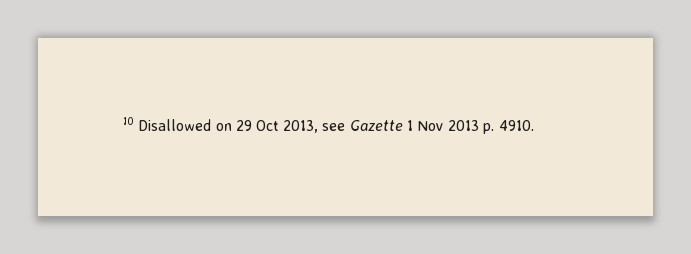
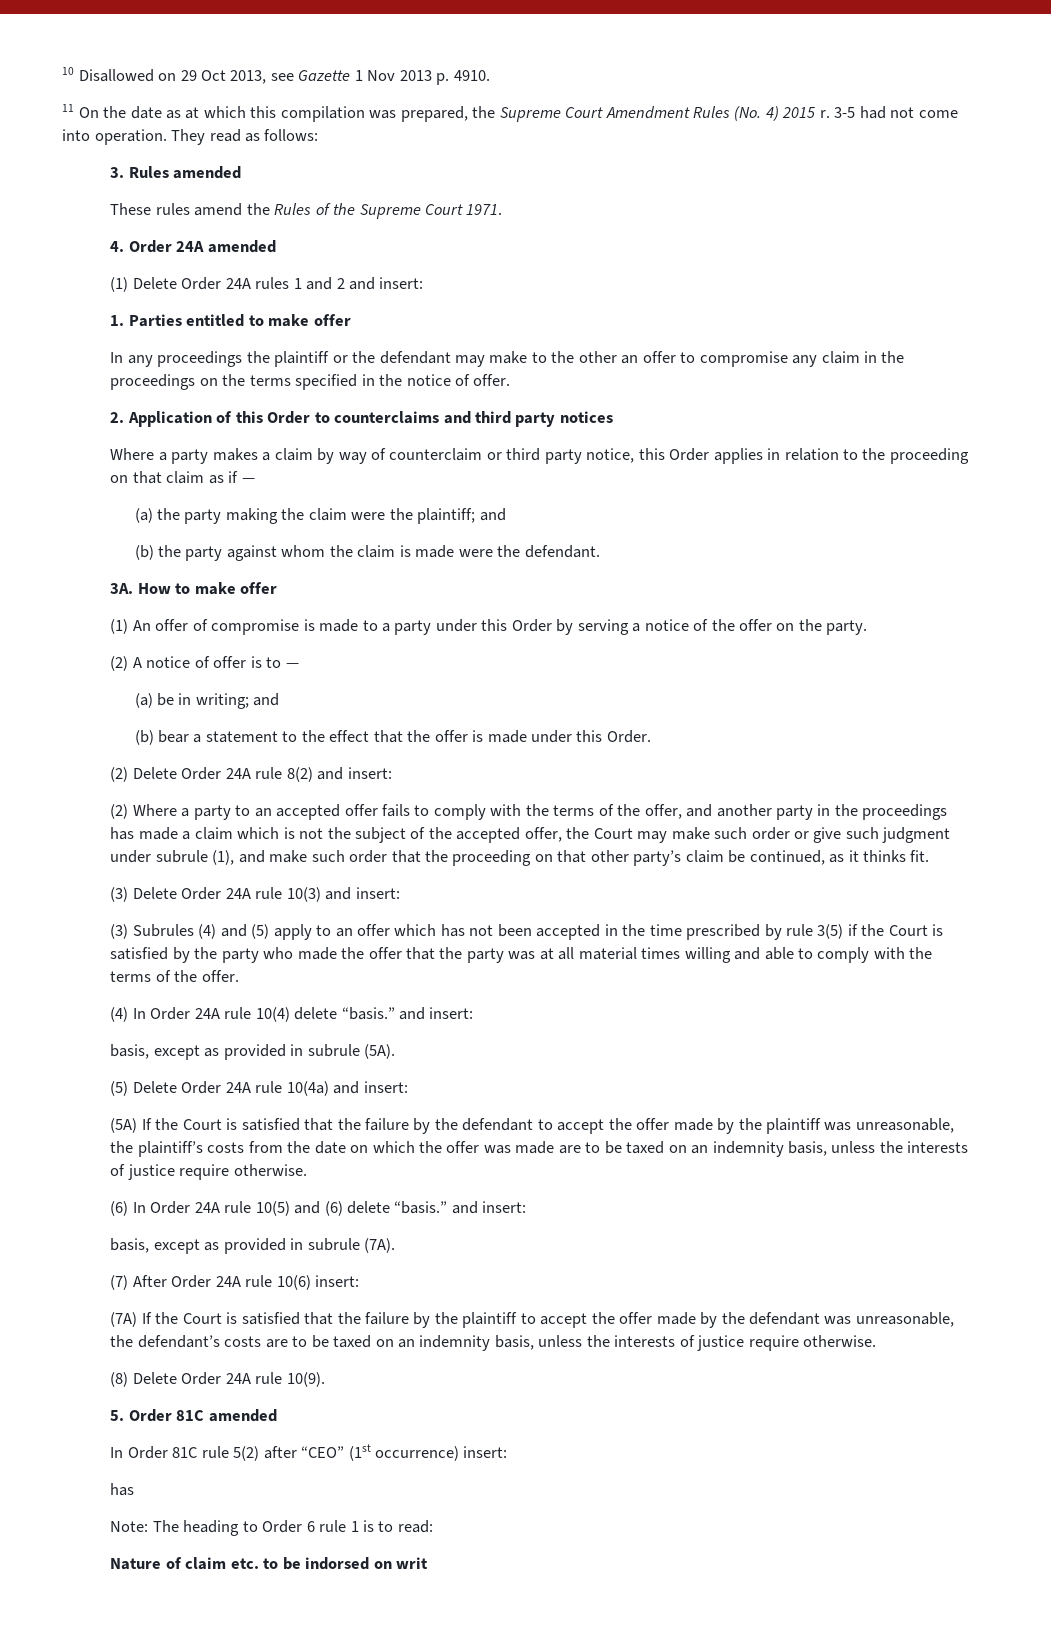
+ 11 On the date as at which this compilation was prepared, the Supreme Court Amendment Rules (No. 4) 2015 r. 3-5 had not come into operation. They read as follows:
+ 3. Rules amended
+ These rules amend the Rules of the Supreme Court 1971.
+ 4. Order 24A amended
+ (1) Delete Order 24A rules 1 and 2 and insert:
+ 1. Parties entitled to make offer
+ In any proceedings the plaintiff or the defendant may make to the other an offer to compromise any claim in the proceedings on the terms specified in the notice of offer.
+ 2. Application of this Order to counterclaims and third party notices
+ Where a party makes a claim by way of counterclaim or third party notice, this Order applies in relation to the proceeding on that claim as if —
+ (a) the party making the claim were the plaintiff; and
+ (b) the party against whom the claim is made were the defendant.
+ 3A. How to make offer
+ (1) An offer of compromise is made to a party under this Order by serving a notice of the offer on the party.
+ (2) A notice of offer is to —
+ (a) be in writing; and
+ (b) bear a statement to the effect that the offer is made under this Order.
+ (2) Delete Order 24A rule 8(2) and insert:
+ (2) Where a party to an accepted offer fails to comply with the terms of the offer, and another party in the proceedings has made a claim which is not the subject of the accepted offer, the Court may make such order or give such judgment under subrule (1), and make such order that the proceeding on that other party’s claim be continued, as it thinks fit.
+ (3) Delete Order 24A rule 10(3) and insert:
+ (3) Subrules (4) and (5) apply to an offer which has not been accepted in the time prescribed by rule 3(5) if the Court is satisfied by the party who made the offer that the party was at all material times willing and able to comply with the terms of the offer.
+ (4) In Order 24A rule 10(4) delete “basis.” and insert:
+ basis, except as provided in subrule (5A).
+ (5) Delete Order 24A rule 10(4a) and insert:
+ (5A) If the Court is satisfied that the failure by the defendant to accept the offer made by the plaintiff was unreasonable, the plaintiff’s costs from the date on which the offer was made are to be taxed on an indemnity basis, unless the interests of justice require otherwise.
+ (6) In Order 24A rule 10(5) and (6) delete “basis.” and insert:
+ basis, except as provided in subrule (7A).
+ (7) After Order 24A rule 10(6) insert:
+ (7A) If the Court is satisfied that the failure by the plaintiff to accept the offer made by the defendant was unreasonable, the defendant’s costs are to be taxed on an indemnity basis, unless the interests of justice require otherwise.
+ (8) Delete Order 24A rule 10(9).
+ 5. Order 81C amended
+ In Order 81C rule 5(2) after “CEO” (1st occurrence) insert:
+ has
+ Note: The heading to Order 6 rule 1 is to read:
+ Nature of claim etc. to be indorsed on writ

